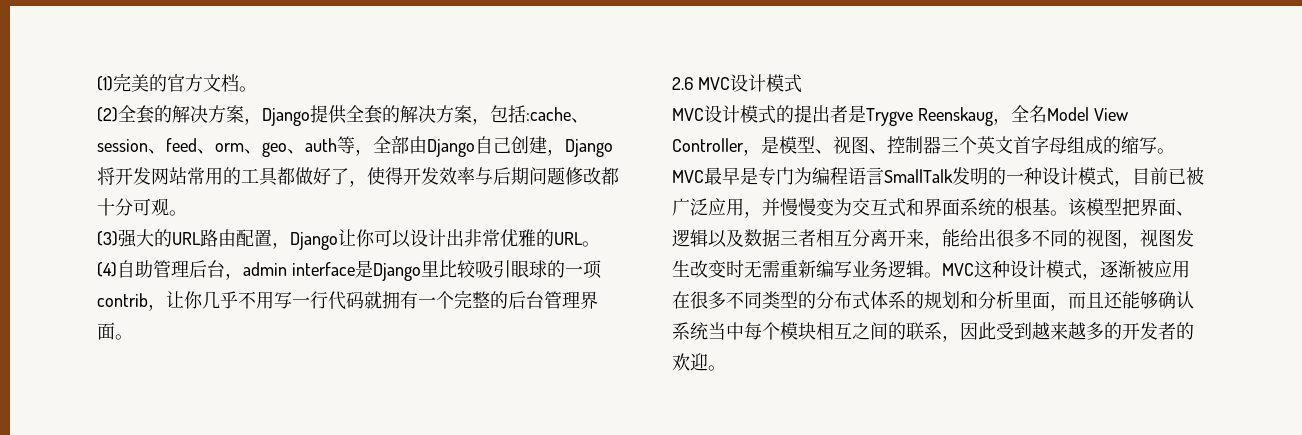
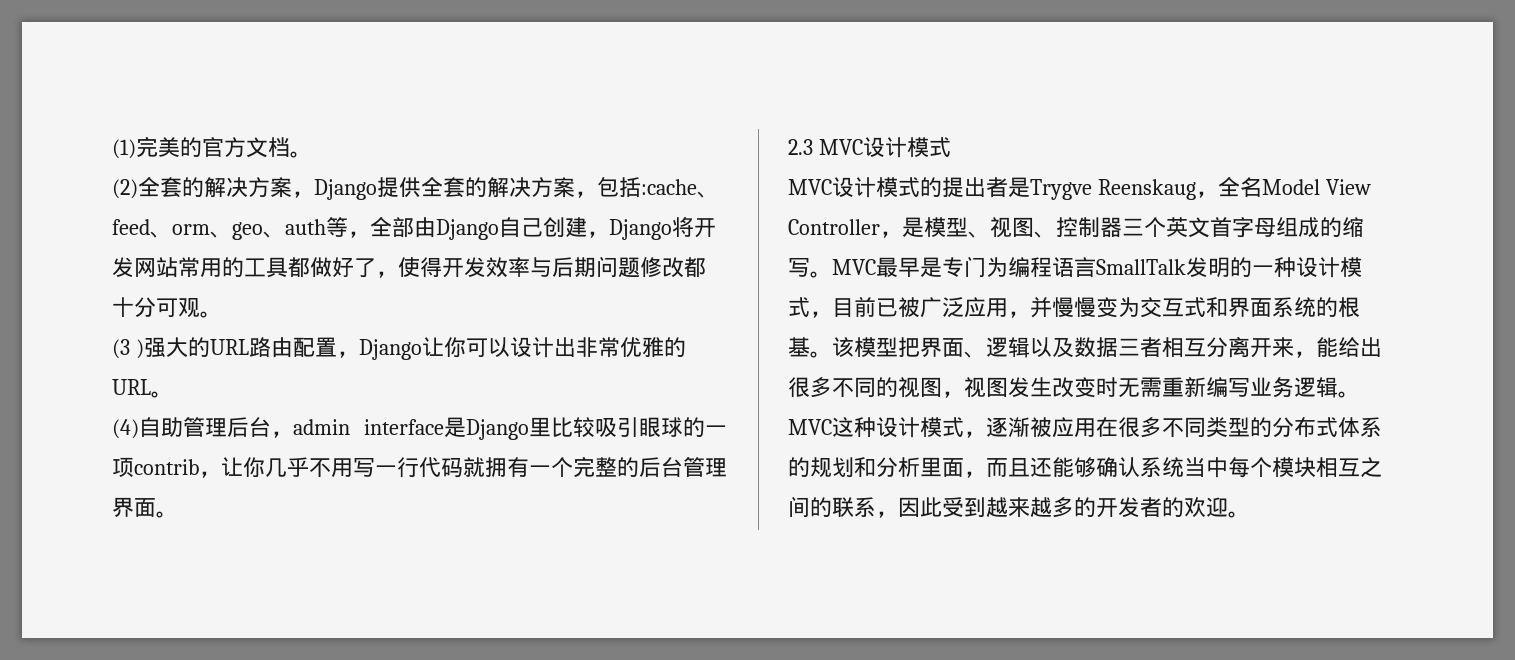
- (2)全套的解决方案，Django提供全套的解决方案，包括:cache、session、feed、orm、geo、auth等，全部由Django自己创建，Django将开发网站常用的工具都做好了，使得开发效率与后期问题修改都十分可观。
+ (2)全套的解决方案，Django提供全套的解决方案，包括:cache、feed、orm、geo、auth等，全部由Django自己创建，Django将开发网站常用的工具都做好了，使得开发效率与后期问题修改都十分可观。
- (3)强大的URL路由配置，Django让你可以设计出非常优雅的URL。
+ (3 )强大的URL路由配置，Django让你可以设计出非常优雅的URL。
- 2.6 MVC设计模式
+ 2.3 MVC设计模式

